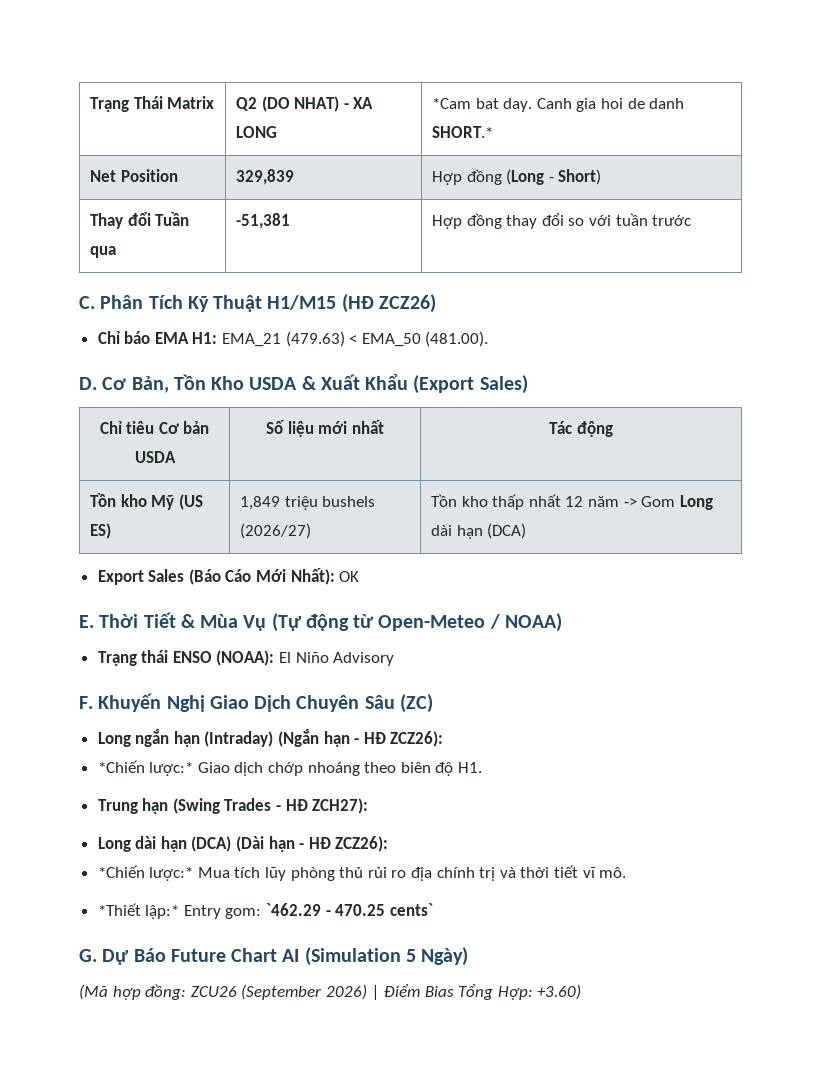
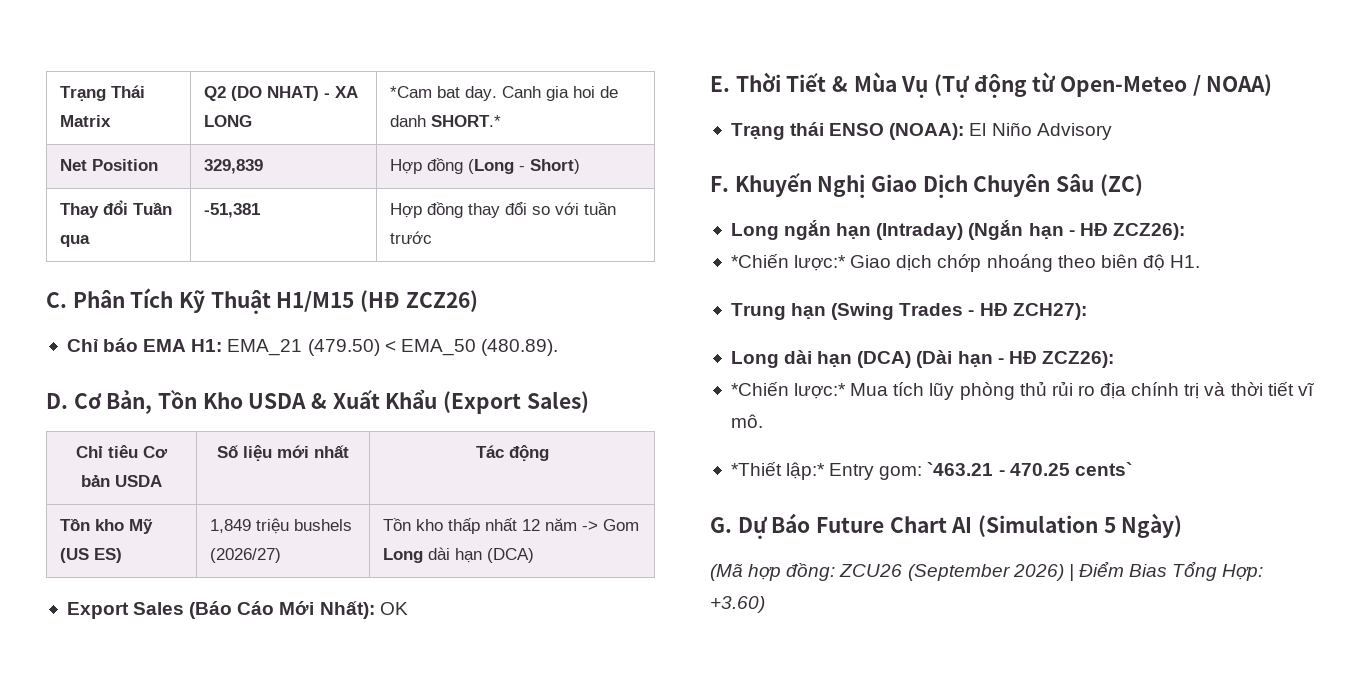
- Chỉ báo EMA H1: EMA_21 (479.63) < EMA_50 (481.00).
+ Chỉ báo EMA H1: EMA_21 (479.50) < EMA_50 (480.89).
- *Thiết lập:* Entry gom: `462.29 - 470.25 cents`
+ *Thiết lập:* Entry gom: `463.21 - 470.25 cents`

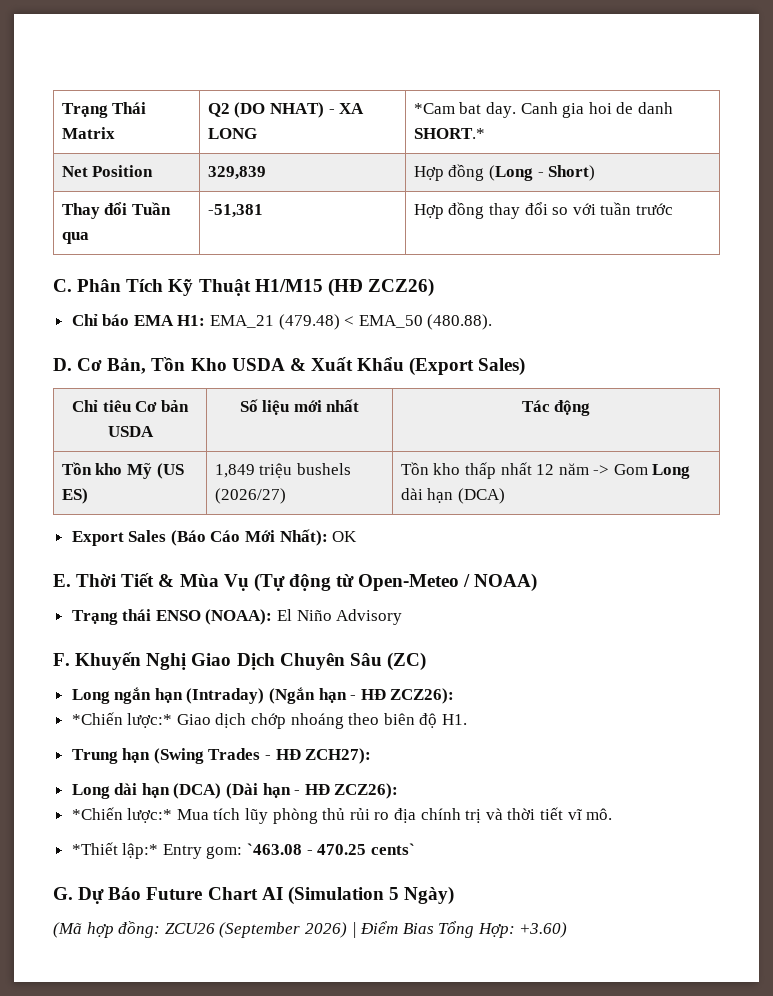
- Chỉ báo EMA H1: EMA_21 (479.50) < EMA_50 (480.89).
+ Chỉ báo EMA H1: EMA_21 (479.48) < EMA_50 (480.88).
- *Thiết lập:* Entry gom: `463.21 - 470.25 cents`
+ *Thiết lập:* Entry gom: `463.08 - 470.25 cents`

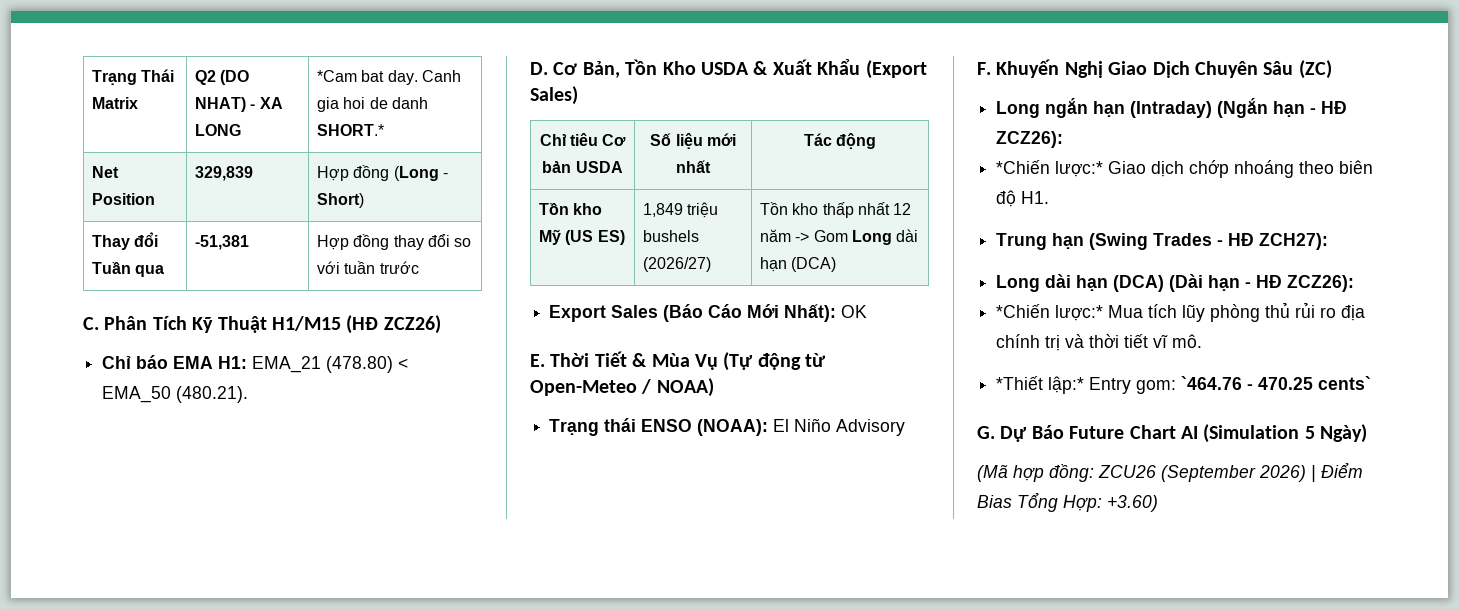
- Chỉ báo EMA H1: EMA_21 (479.48) < EMA_50 (480.88).
+ Chỉ báo EMA H1: EMA_21 (478.80) < EMA_50 (480.21).
- *Thiết lập:* Entry gom: `463.08 - 470.25 cents`
+ *Thiết lập:* Entry gom: `464.76 - 470.25 cents`

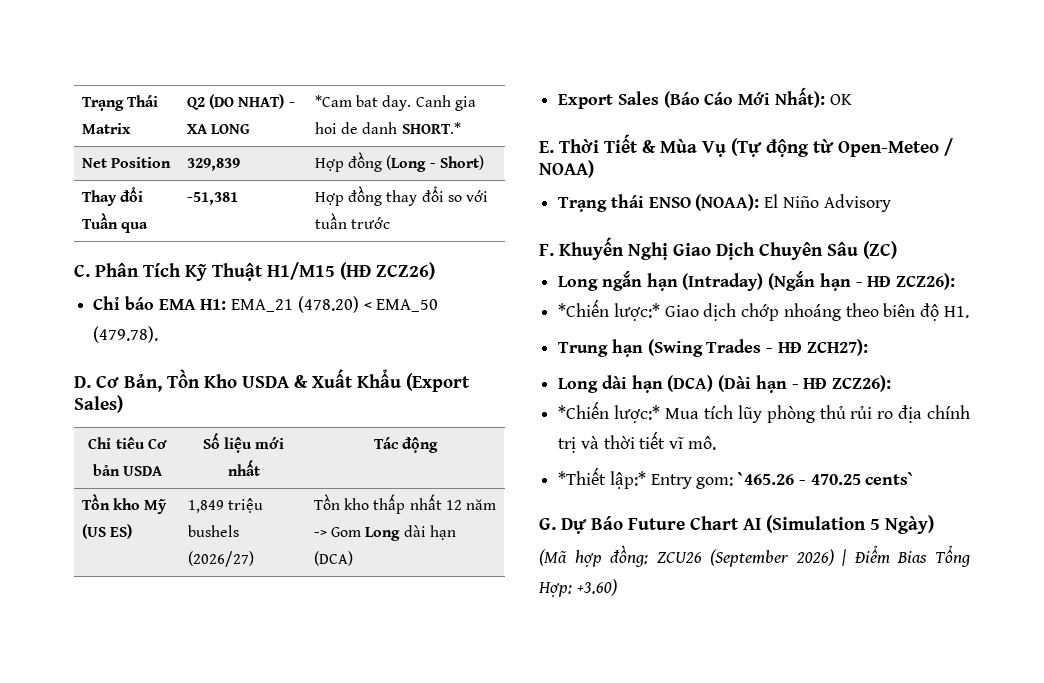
- Chỉ báo EMA H1: EMA_21 (478.80) < EMA_50 (480.21).
+ Chỉ báo EMA H1: EMA_21 (478.20) < EMA_50 (479.78).
- *Thiết lập:* Entry gom: `464.76 - 470.25 cents`
+ *Thiết lập:* Entry gom: `465.26 - 470.25 cents`

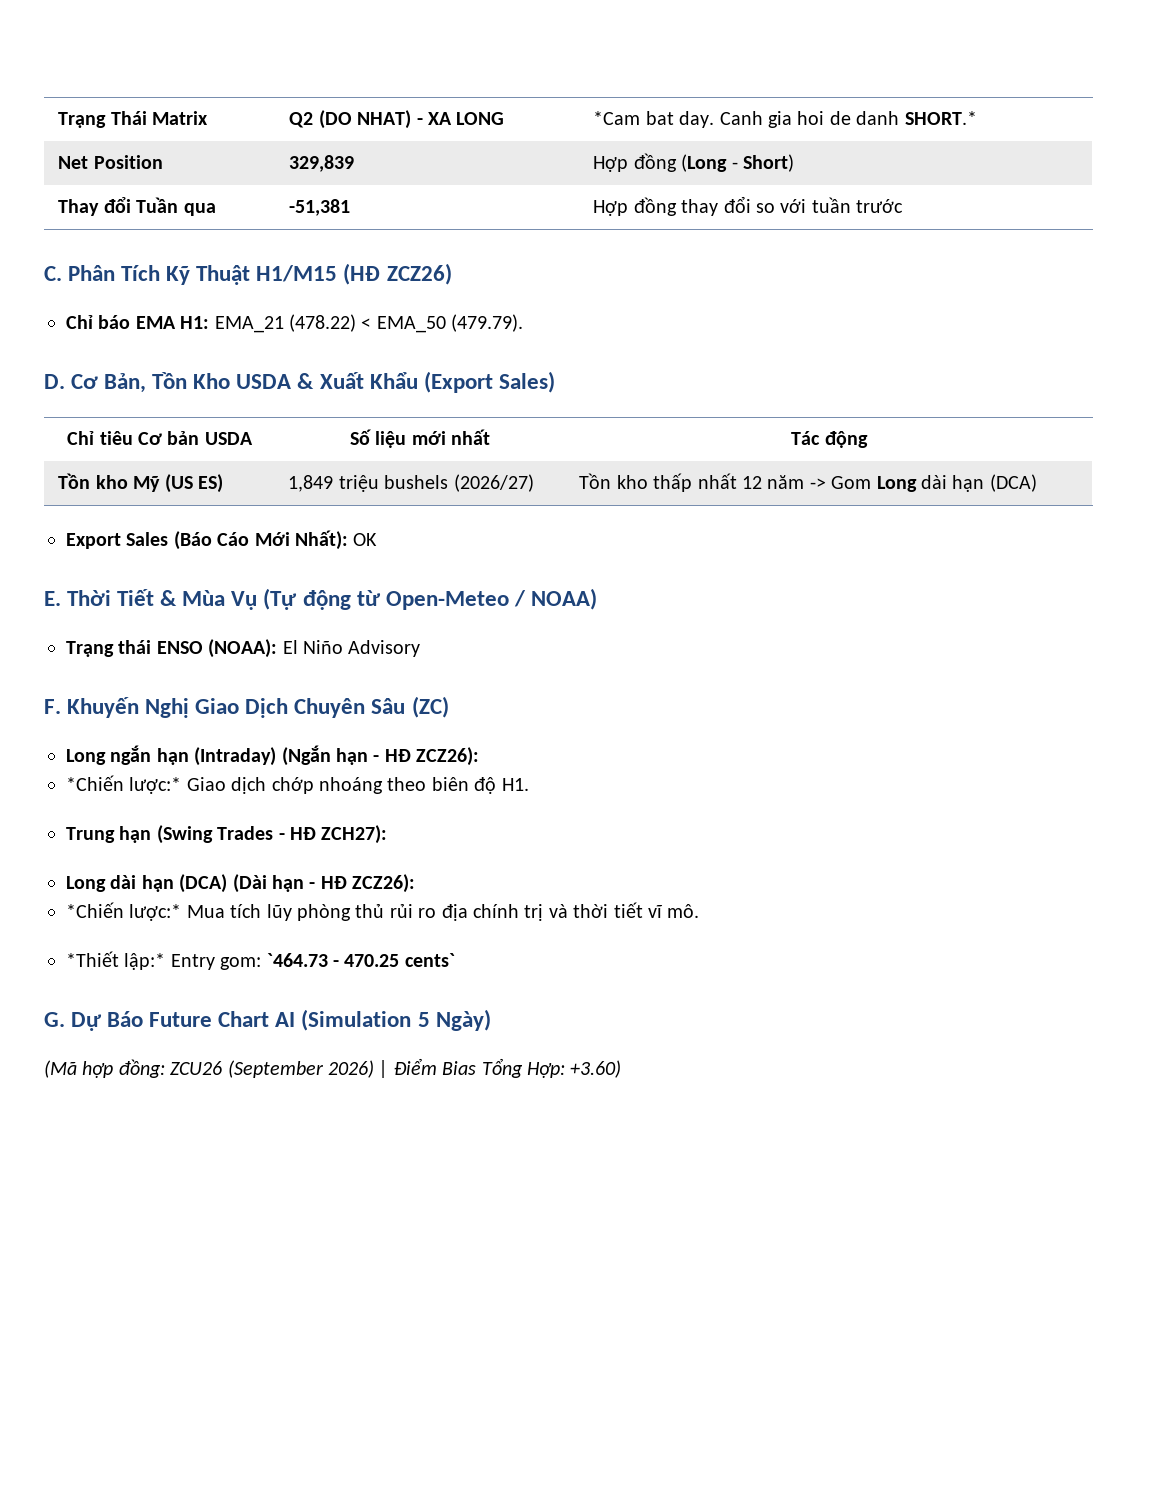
- Chỉ báo EMA H1: EMA_21 (478.20) < EMA_50 (479.78).
+ Chỉ báo EMA H1: EMA_21 (478.22) < EMA_50 (479.79).
- *Thiết lập:* Entry gom: `465.26 - 470.25 cents`
+ *Thiết lập:* Entry gom: `464.73 - 470.25 cents`

